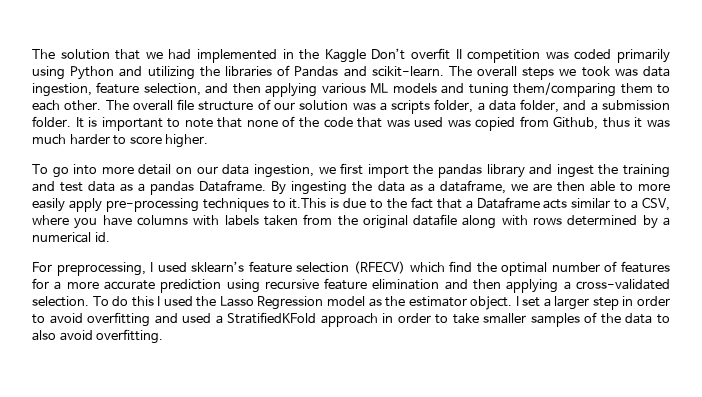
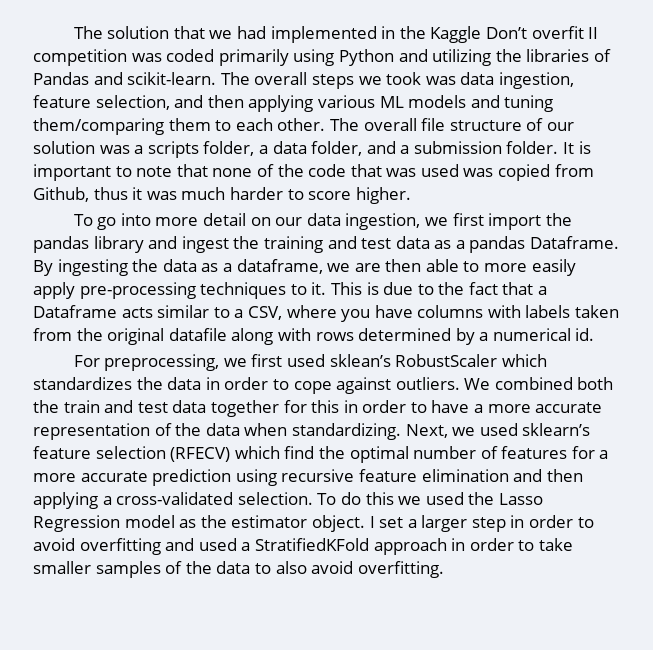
- By ingesting the data as a dataframe, we are then able to more easily apply pre-processing techniques to it.This is due to the fact that a Dataframe acts similar to a CSV, where you have columns with labels taken from the original datafile along with rows determined by a numerical id.
+ By ingesting the data as a dataframe, we are then able to more easily apply pre-processing techniques to it. This is due to the fact that a Dataframe acts similar to a CSV, where you have columns with labels taken from the original datafile along with rows determined by a numerical id.
- For preprocessing, I used sklearn’s feature selection (RFECV) which find the optimal number of features for a more accurate prediction using recursive feature elimination and then applying a cross-validated selection.
+ For preprocessing, we first used sklean’s RobustScaler which standardizes the data in order to cope against outliers. We combined both the train and test data together for this in order to have a more accurate representation of the data when standardizing. Next, we used sklearn’s feature selection (RFECV) which find the optimal number of features for a more accurate prediction using recursive feature elimination and then applying a cross-validated selection.
- To do this I used the Lasso Regression model as the estimator object.
+ To do this we used the Lasso Regression model as the estimator object.

